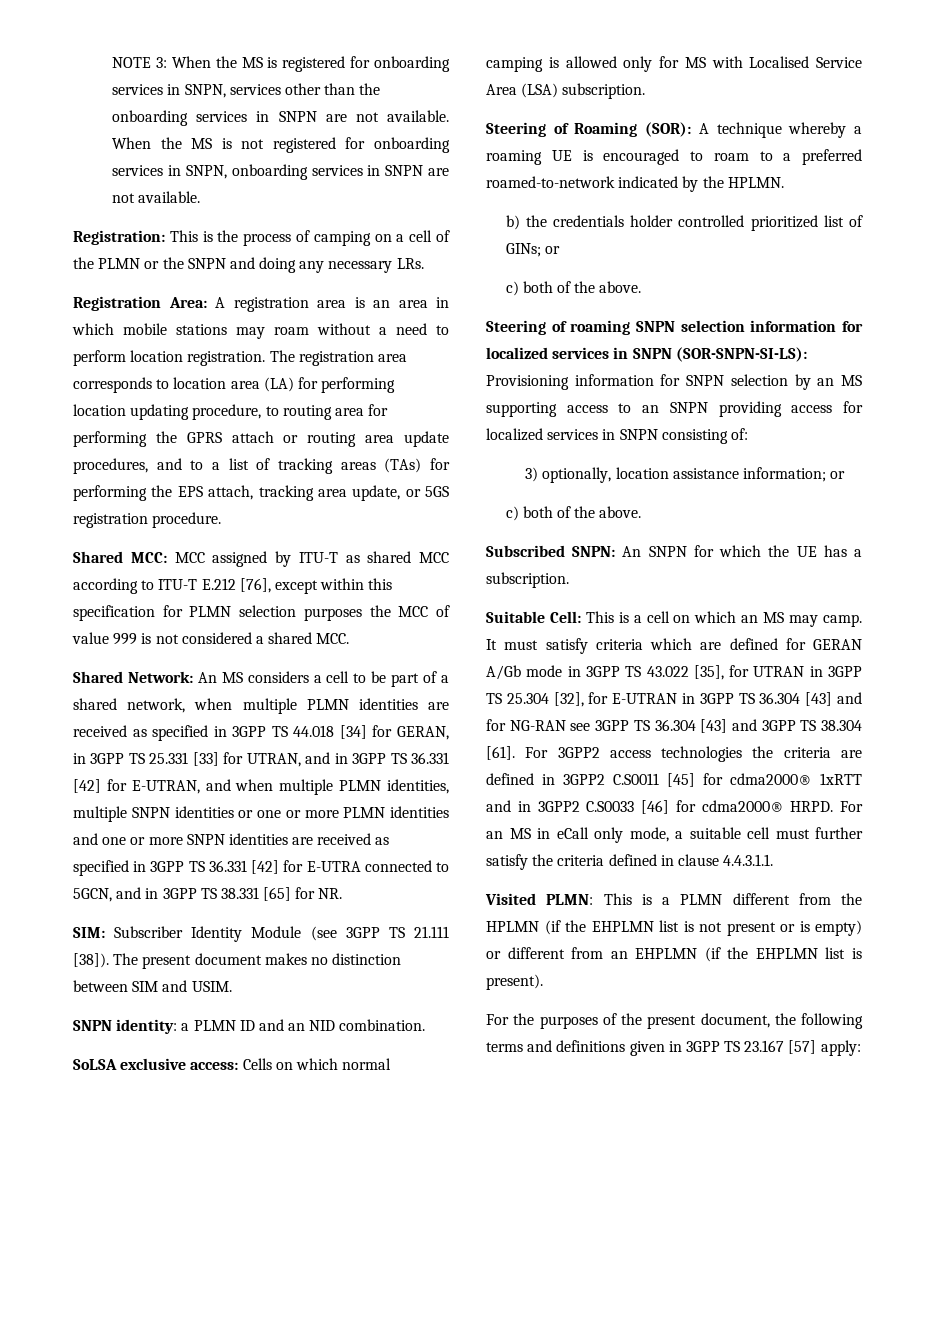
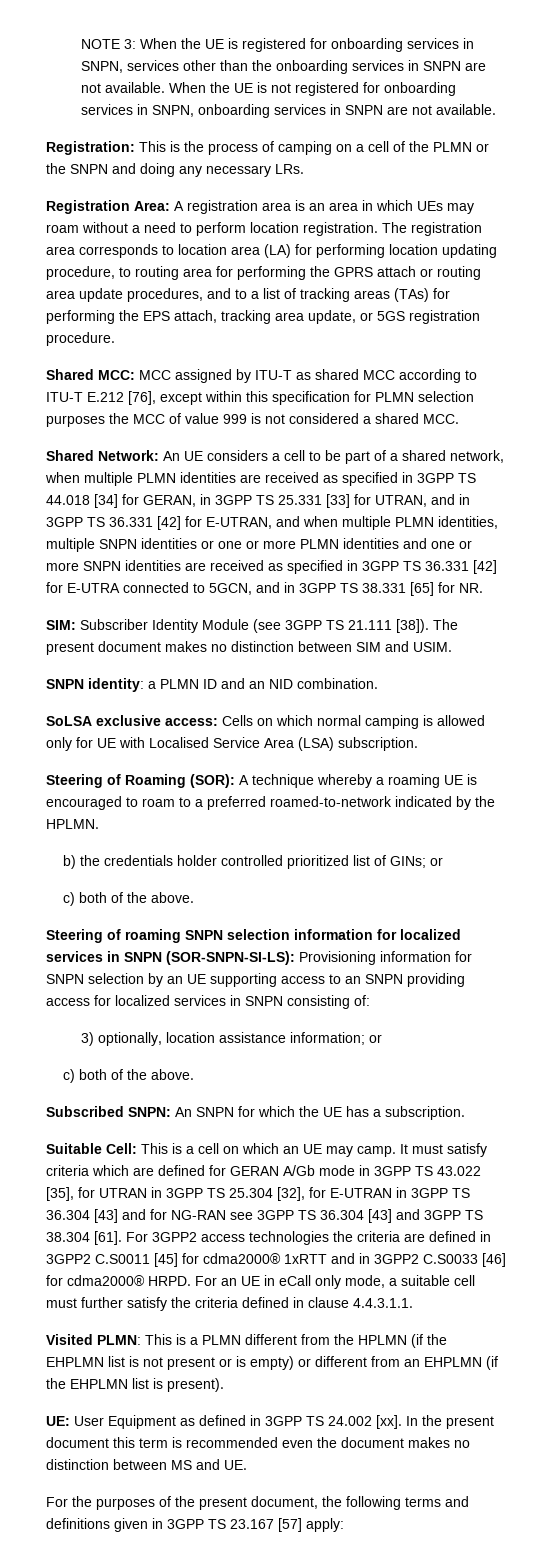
- NOTE 3: When the MS is registered for onboarding services in SNPN, services other than the onboarding services in SNPN are not available.
+ NOTE 3: When the UE is registered for onboarding services in SNPN, services other than the onboarding services in SNPN are not available.
- When the MS is not registered for onboarding services in SNPN, onboarding services in SNPN are not available.
+ When the UE is not registered for onboarding services in SNPN, onboarding services in SNPN are not available.
- Registration Area: A registration area is an area in which mobile stations may roam without a need to perform location registration.
+ Registration Area: A registration area is an area in which UEs may roam without a need to perform location registration.
- An MS considers a cell to be part of a shared network, when multiple PLMN identities are received as specified in 3GPP TS 44.018 [34] for GERAN, in 3GPP TS 25.331 [33] for UTRAN, and in 3GPP TS 36.331 [42] for E-UTRAN, and when multiple PLMN identities, multiple SNPN identities or one or more PLMN identities and one or more SNPN identities are received as specified in 3GPP TS 36.331 [42] for E-UTRA connected to 5GCN, and in 3GPP TS 38.331 [65] for NR.
+ An UE considers a cell to be part of a shared network, when multiple PLMN identities are received as specified in 3GPP TS 44.018 [34] for GERAN, in 3GPP TS 25.331 [33] for UTRAN, and in 3GPP TS 36.331 [42] for E-UTRAN, and when multiple PLMN identities, multiple SNPN identities or one or more PLMN identities and one or more SNPN identities are received as specified in 3GPP TS 36.331 [42] for E-UTRA connected to 5GCN, and in 3GPP TS 38.331 [65] for NR.
- SoLSA exclusive access: Cells on which normal camping is allowed only for MS with Localised Service Area (LSA) subscription.
+ SoLSA exclusive access: Cells on which normal camping is allowed only for UE with Localised Service Area (LSA) subscription.
- Steering of roaming SNPN selection information for localized services in SNPN (SOR-SNPN-SI-LS): Provisioning information for SNPN selection by an MS supporting access to an SNPN providing access for localized services in SNPN consisting of:
+ Steering of roaming SNPN selection information for localized services in SNPN (SOR-SNPN-SI-LS): Provisioning information for SNPN selection by an UE supporting access to an SNPN providing access for localized services in SNPN consisting of:
- Suitable Cell: This is a cell on which an MS may camp.
+ Suitable Cell: This is a cell on which an UE may camp.
- For an MS in eCall only mode, a suitable cell must further satisfy the criteria defined in clause 4.4.3.1.1.
+ For an UE in eCall only mode, a suitable cell must further satisfy the criteria defined in clause 4.4.3.1.1.
+ UE: User Equipment as defined in 3GPP TS 24.002 [xx]. In the present document this term is recommended even the document makes no distinction between MS and UE.

